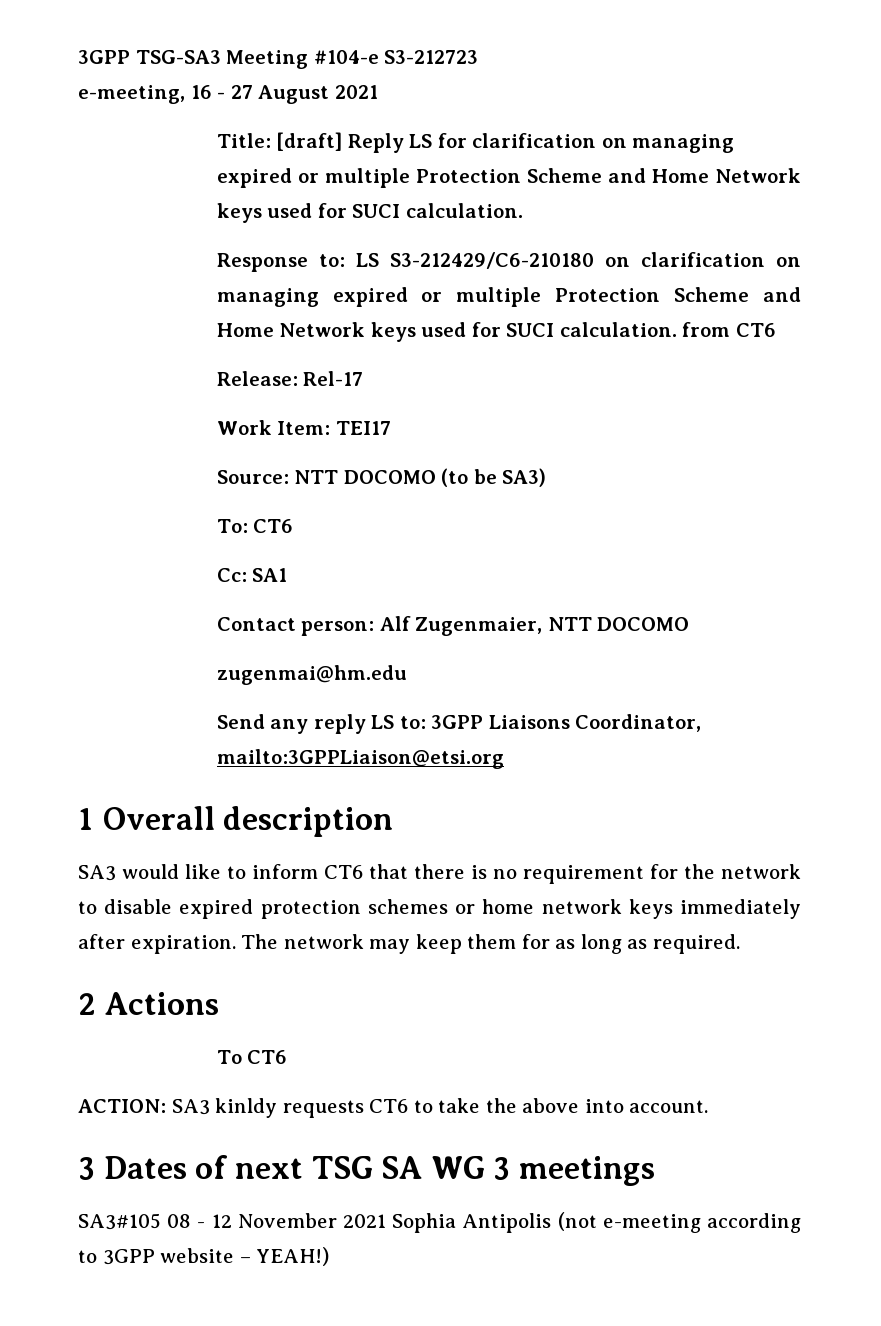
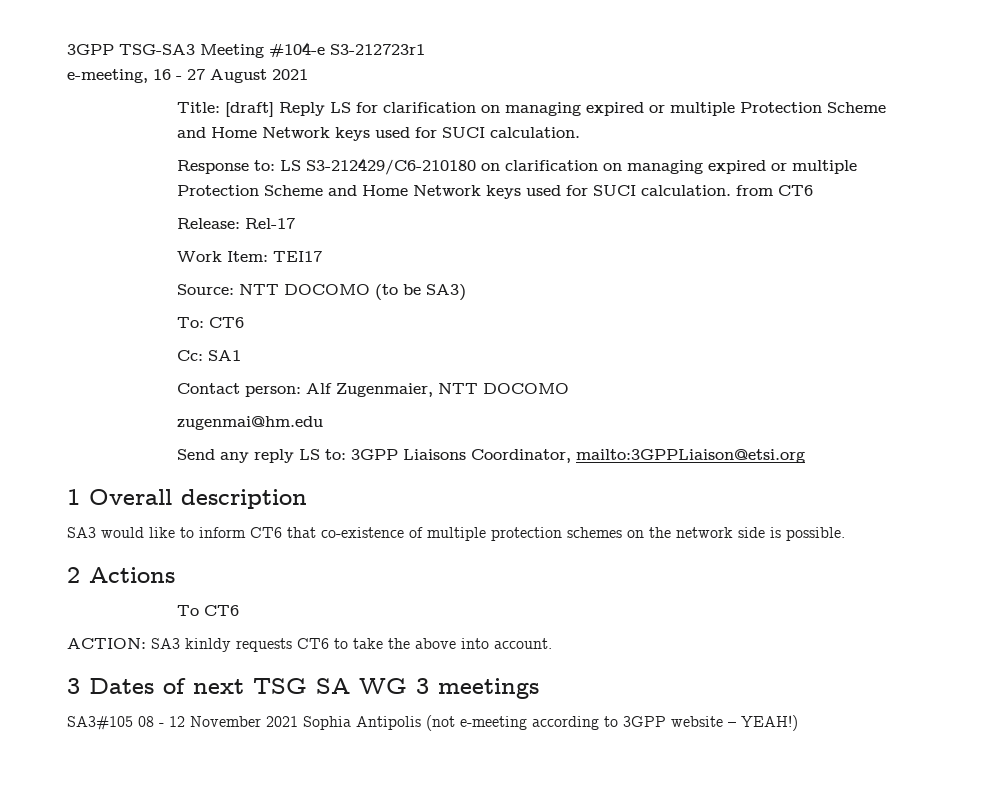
- 3GPP TSG-SA3 Meeting #104-e S3-212723
+ 3GPP TSG-SA3 Meeting #104-e S3-212723r1
- SA3 would like to inform CT6 that there is no requirement for the network to disable expired protection schemes or home network keys immediately after expiration. The network may keep them for as long as required.
+ SA3 would like to inform CT6 that co-existence of multiple protection schemes on the network side is possible.

